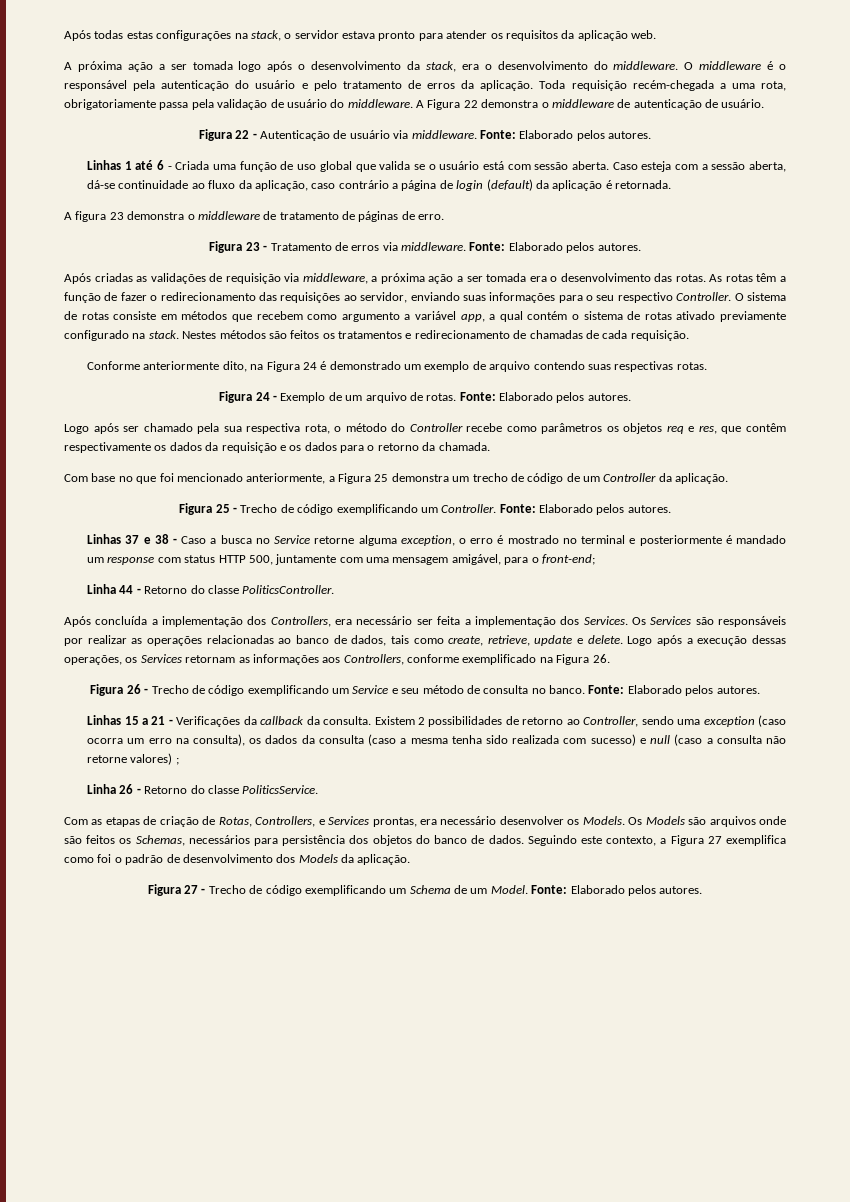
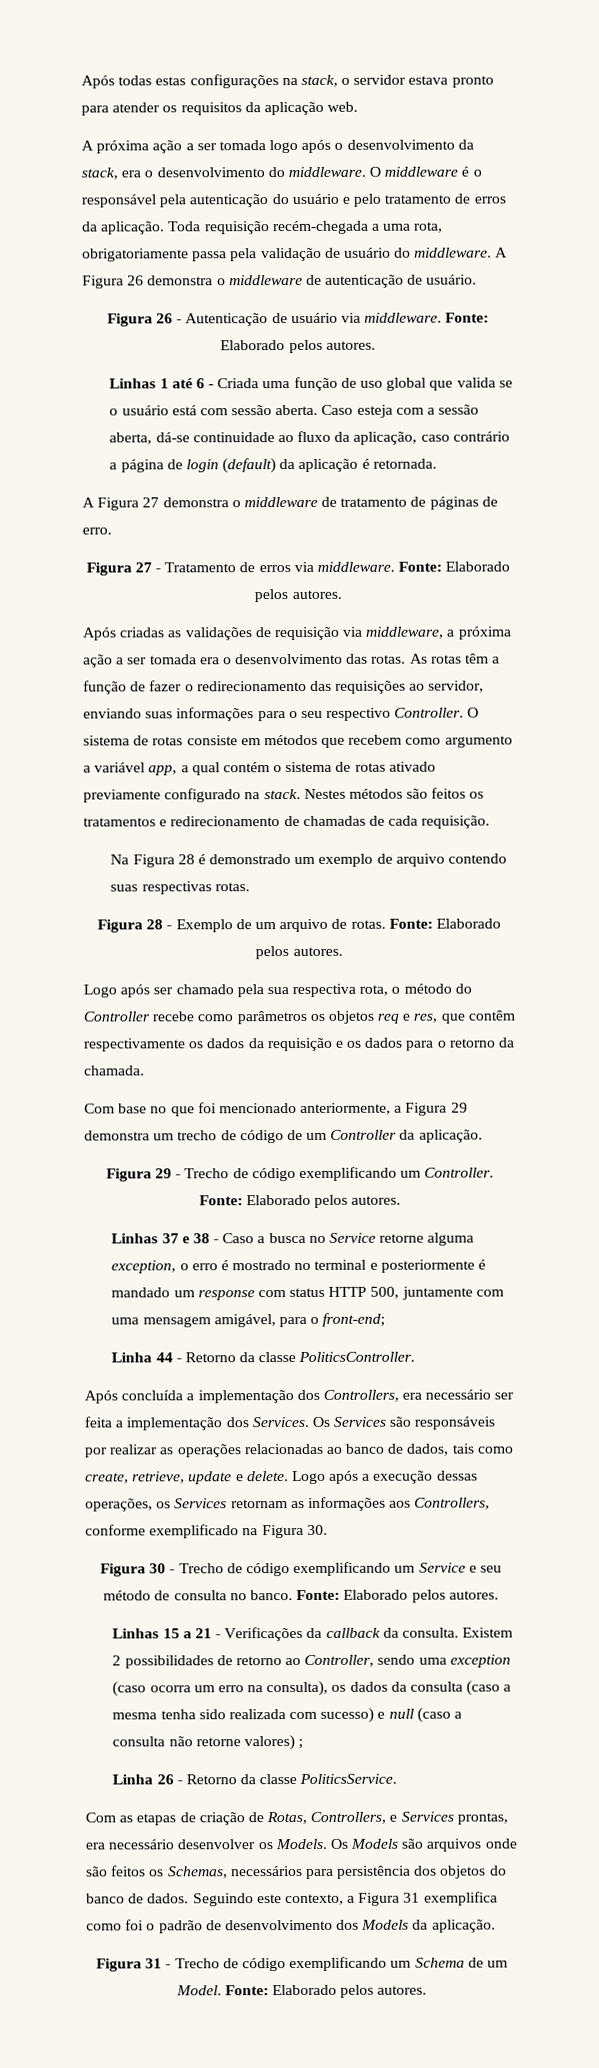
- A Figura 22 demonstra o middleware de autenticação de usuário.
+ A Figura 26 demonstra o middleware de autenticação de usuário.
- Figura 22 - Autenticação de usuário via middleware.
+ Figura 26 - Autenticação de usuário via middleware.
- A figura 23 demonstra o middleware de tratamento de páginas de erro.
+ A Figura 27 demonstra o middleware de tratamento de páginas de erro.
- Figura 23 - Tratamento de erros via middleware.
+ Figura 27 - Tratamento de erros via middleware.
- Conforme anteriormente dito, na Figura 24 é demonstrado um exemplo de arquivo contendo suas respectivas rotas.
+ Na Figura 28 é demonstrado um exemplo de arquivo contendo suas respectivas rotas.
- Figura 24 - Exemplo de um arquivo de rotas.
+ Figura 28 - Exemplo de um arquivo de rotas.
- Com base no que foi mencionado anteriormente, a Figura 25 demonstra um trecho de código de um Controller da aplicação.
+ Com base no que foi mencionado anteriormente, a Figura 29 demonstra um trecho de código de um Controller da aplicação.
- Figura 25 - Trecho de código exemplificando um Controller.
+ Figura 29 - Trecho de código exemplificando um Controller.
- Linha 44 - Retorno do classe PoliticsController.
+ Linha 44 - Retorno da classe PoliticsController.
- Logo após a execução dessas operações, os Services retornam as informações aos Controllers, conforme exemplificado na Figura 26.
- Figura 26 - Trecho de código exemplificando um Service e seu método de consulta no banco.
+ Logo após a execução dessas operações, os Services retornam as informações aos Controllers, conforme exemplificado na Figura 30.
+ Figura 30 - Trecho de código exemplificando um Service e seu método de consulta no banco.
- Linha 26 - Retorno do classe PoliticsService.
+ Linha 26 - Retorno da classe PoliticsService.
- Seguindo este contexto, a Figura 27 exemplifica como foi o padrão de desenvolvimento dos Models da aplicação.
+ Seguindo este contexto, a Figura 31 exemplifica como foi o padrão de desenvolvimento dos Models da aplicação.
- Figura 27 - Trecho de código exemplificando um Schema de um Model.
+ Figura 31 - Trecho de código exemplificando um Schema de um Model.

